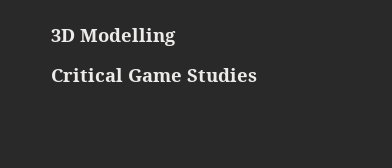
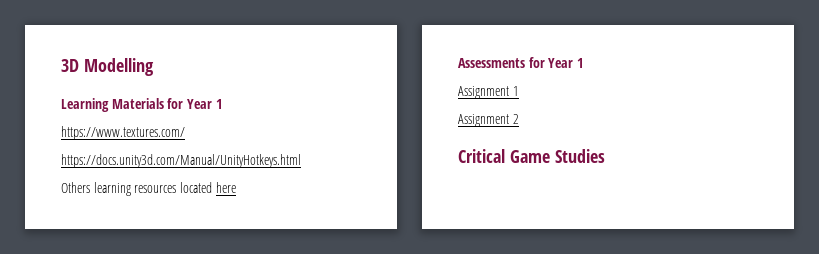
+ Learning Materials for Year 1
+ https://www.textures.com/
+ https://docs.unity3d.com/Manual/UnityHotkeys.html
+ Others learning resources located here
+ Assessments for Year 1
+ Assignment 1
+ Assignment 2

